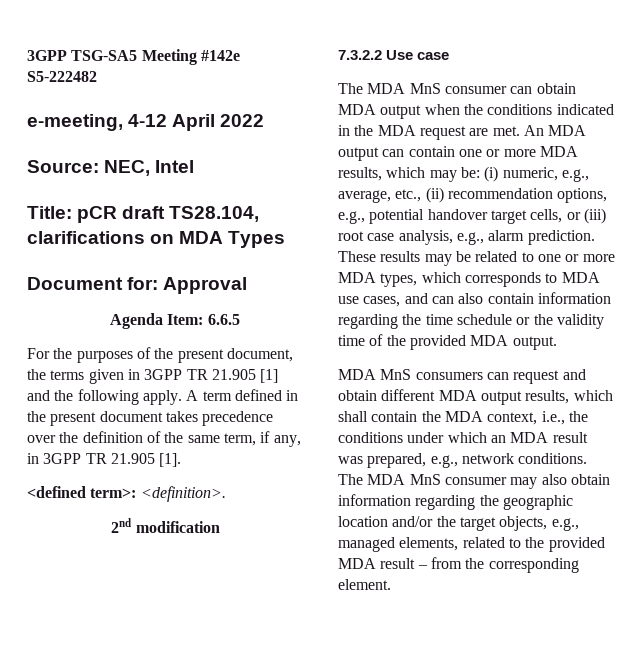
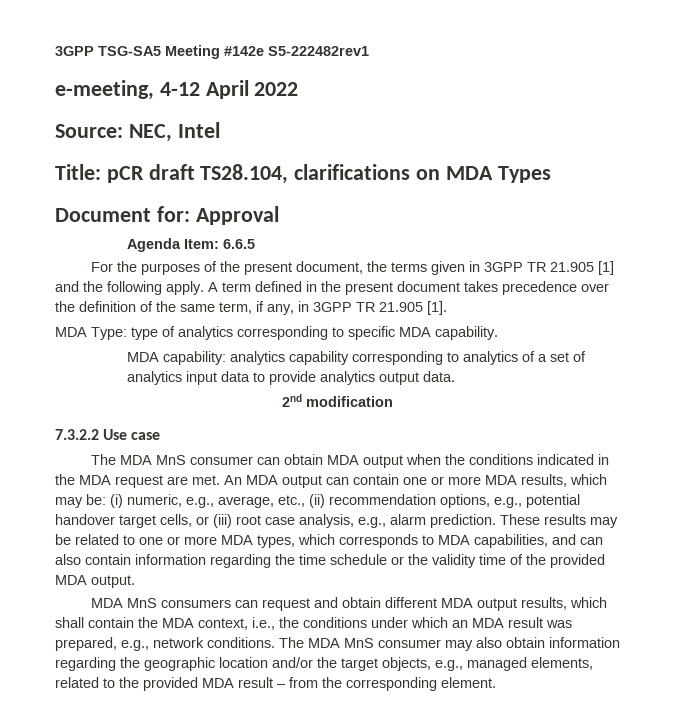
- 3GPP TSG-SA5 Meeting #142e S5-222482
+ 3GPP TSG-SA5 Meeting #142e S5-222482rev1
- <defined term>: <definition>.
+ MDA Type: type of analytics corresponding to specific MDA capability.
+ MDA capability: analytics capability corresponding to analytics of a set of analytics input data to provide analytics output data.
- These results may be related to one or more MDA types, which corresponds to MDA use cases, and can also contain information regarding the time schedule or the validity time of the provided MDA output.
+ These results may be related to one or more MDA types, which corresponds to MDA capabilities, and can also contain information regarding the time schedule or the validity time of the provided MDA output.

